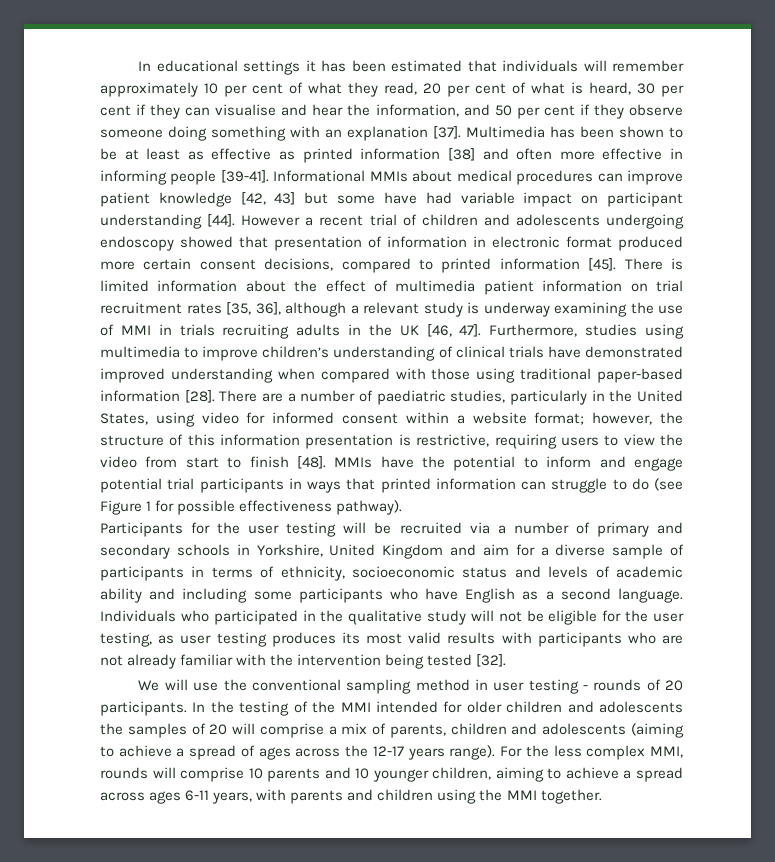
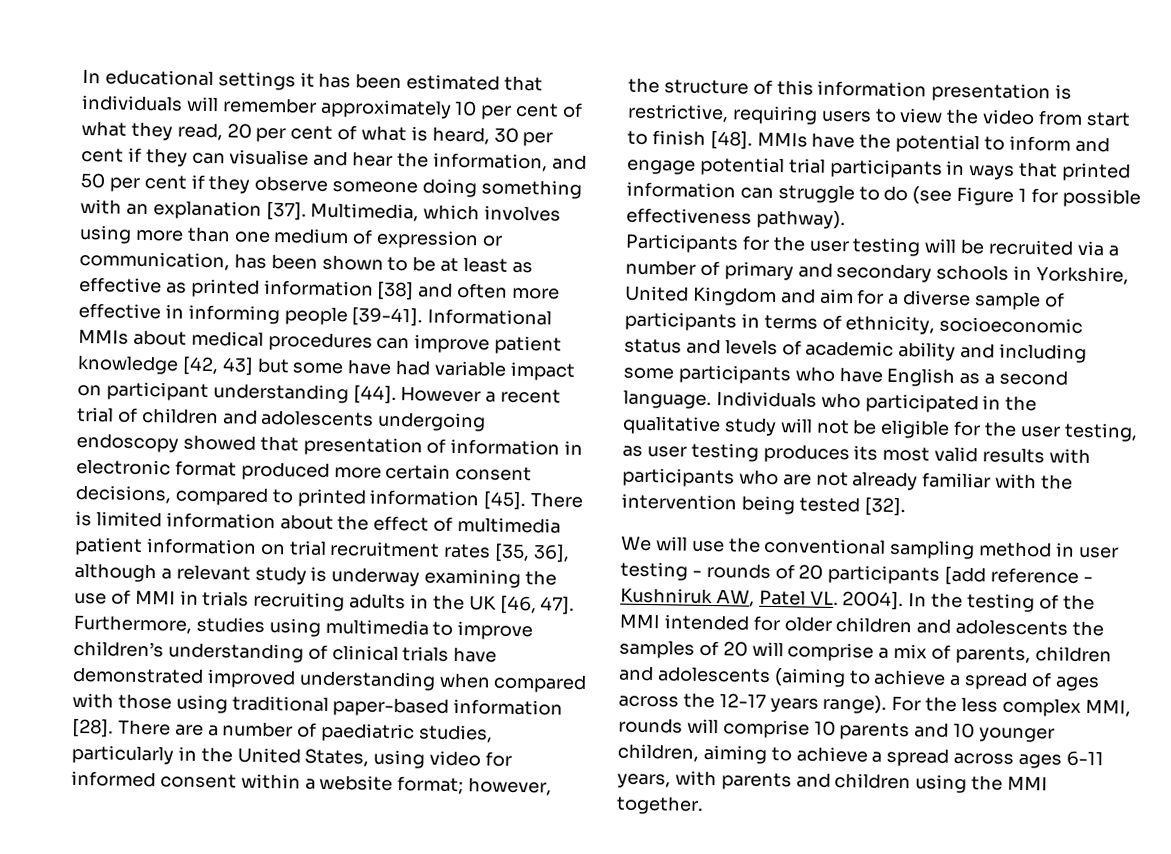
- Multimedia has been shown to be at least as effective as printed information [38] and often more effective in informing people [39-41].
+ Multimedia, which involves using more than one medium of expression or communication, has been shown to be at least as effective as printed information [38] and often more effective in informing people [39-41].
- We will use the conventional sampling method in user testing - rounds of 20 participants.
+ We will use the conventional sampling method in user testing - rounds of 20 participants [add reference - Kushniruk AW, Patel VL. 2004].

